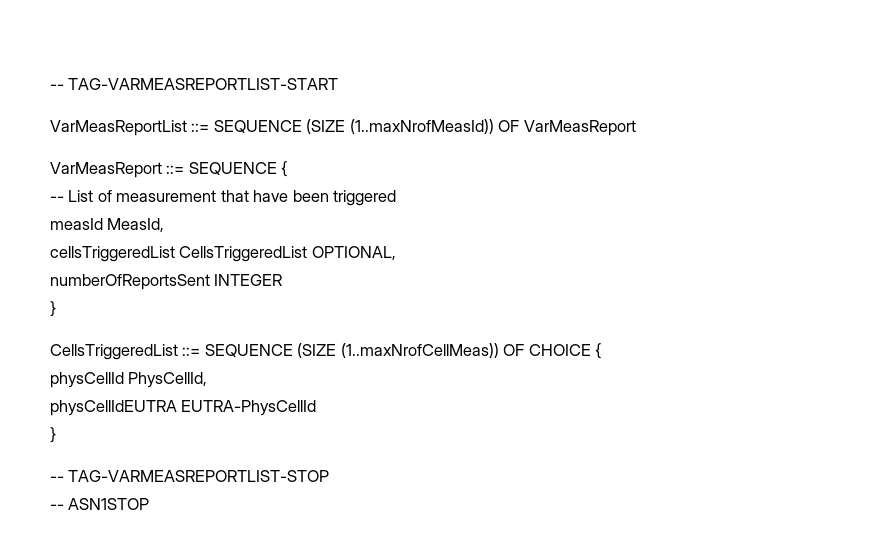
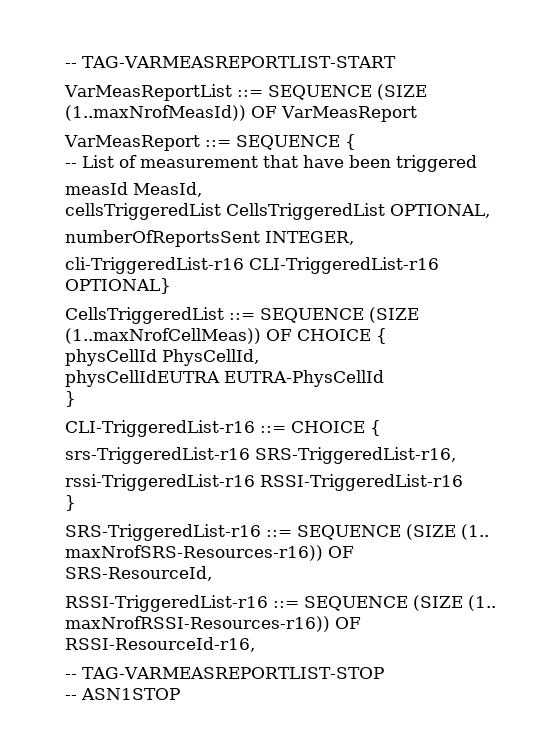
- numberOfReportsSent INTEGER
- }
+ numberOfReportsSent INTEGER,
+ cli-TriggeredList-r16 CLI-TriggeredList-r16 OPTIONAL}
+ CLI-TriggeredList-r16 ::= CHOICE {
+ srs-TriggeredList-r16 SRS-TriggeredList-r16,
+ rssi-TriggeredList-r16 RSSI-TriggeredList-r16
+ }
+ SRS-TriggeredList-r16 ::= SEQUENCE (SIZE (1.. maxNrofSRS-Resources-r16)) OF SRS-ResourceId,
+ RSSI-TriggeredList-r16 ::= SEQUENCE (SIZE (1.. maxNrofRSSI-Resources-r16)) OF RSSI-ResourceId-r16,

